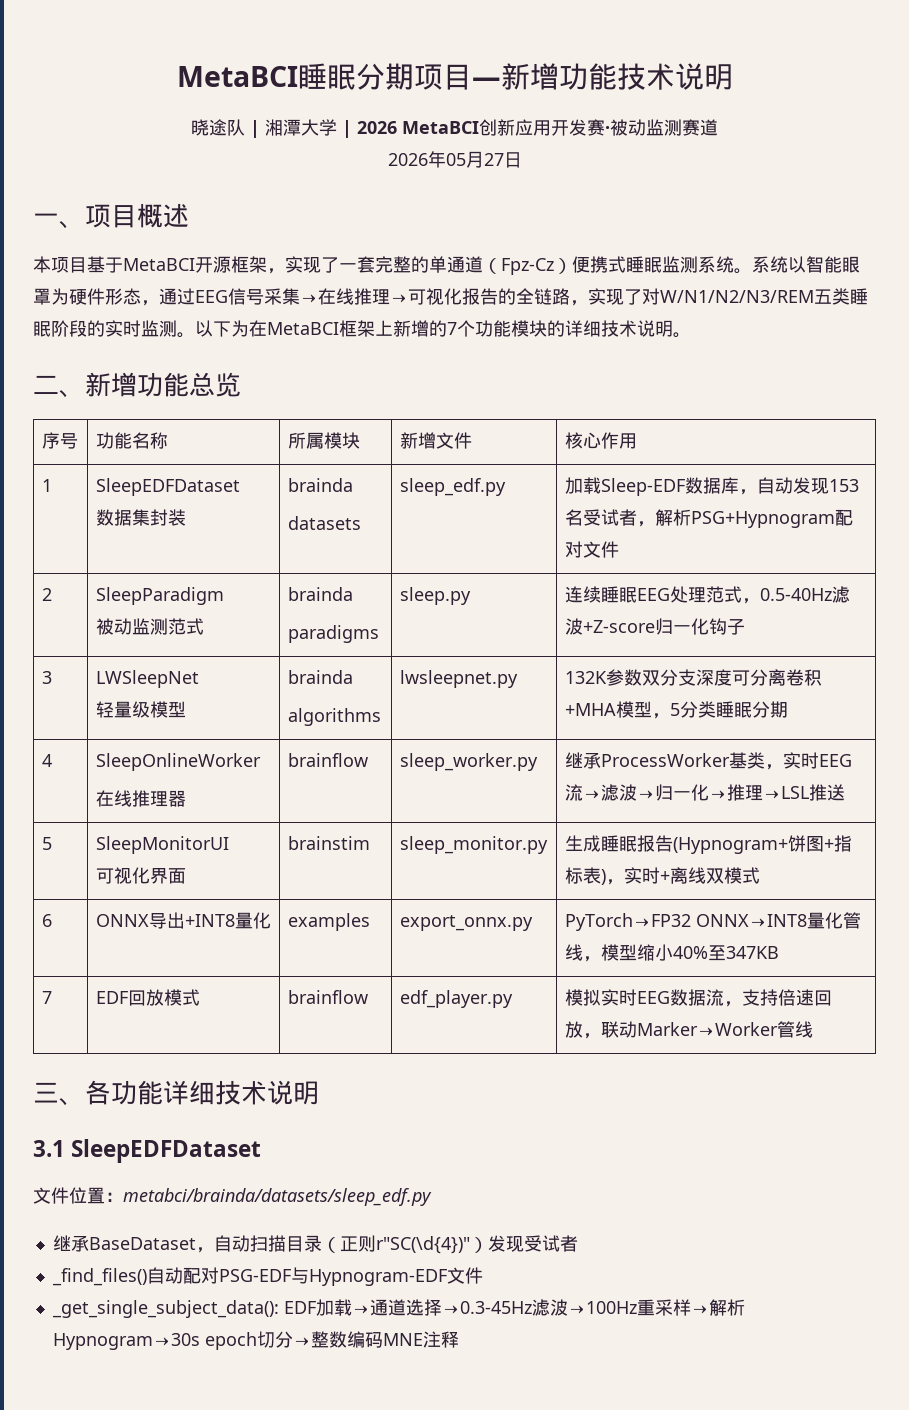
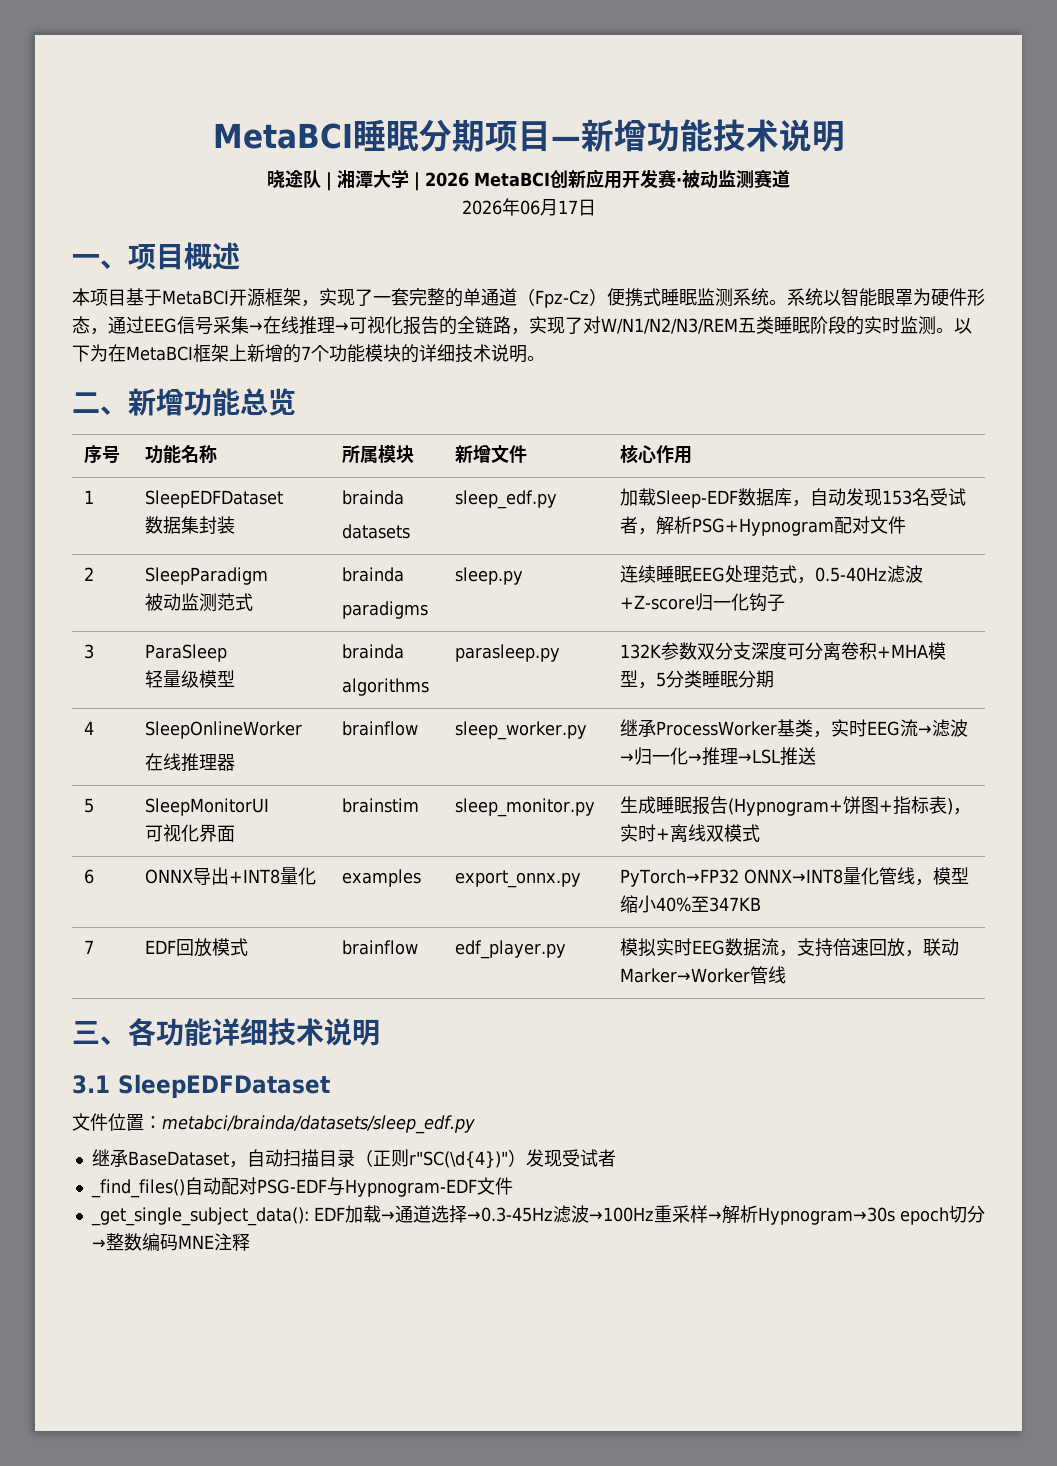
- 2026年05月27日
+ 2026年06月17日
- 3 | LWSleepNet
+ 3 | ParaSleep
  轻量级模型 | brainda
- algorithms | lwsleepnet.py | 132K参数双分支深度可分离卷积+MHA模型，5分类睡眠分期
+ algorithms | parasleep.py | 132K参数双分支深度可分离卷积+MHA模型，5分类睡眠分期

